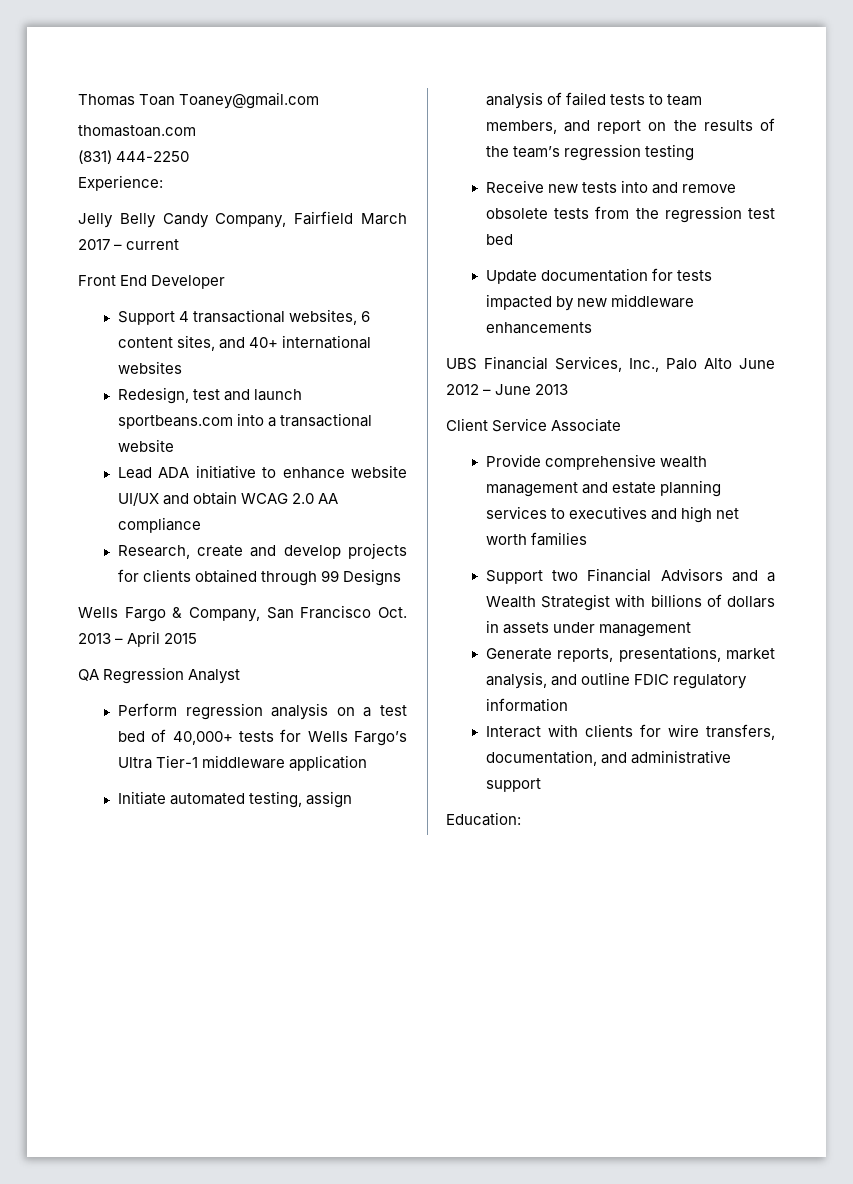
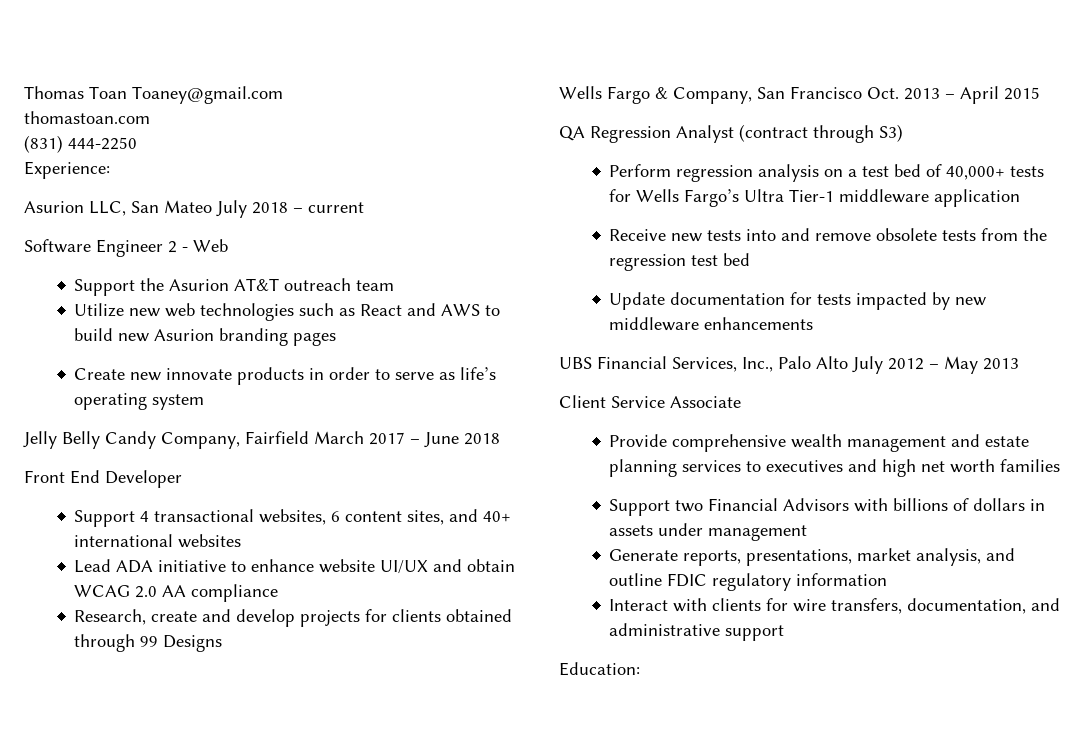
+ Asurion LLC, San Mateo July 2018 – current
+ Software Engineer 2 - Web
+ Support the Asurion AT&T outreach team
+ Utilize new web technologies such as React and AWS to build new Asurion branding pages
+ Create new innovate products in order to serve as life’s operating system
- Jelly Belly Candy Company, Fairfield March 2017 – current
+ Jelly Belly Candy Company, Fairfield March 2017 – June 2018
- Redesign, test and launch sportbeans.com into a transactional website
- QA Regression Analyst
+ QA Regression Analyst (contract through S3)
- Initiate automated testing, assign analysis of failed tests to team members, and report on the results of the team’s regression testing
- UBS Financial Services, Inc., Palo Alto June 2012 – June 2013
+ UBS Financial Services, Inc., Palo Alto July 2012 – May 2013
- Support two Financial Advisors and a Wealth Strategist with billions of dollars in assets under management
+ Support two Financial Advisors with billions of dollars in assets under management

